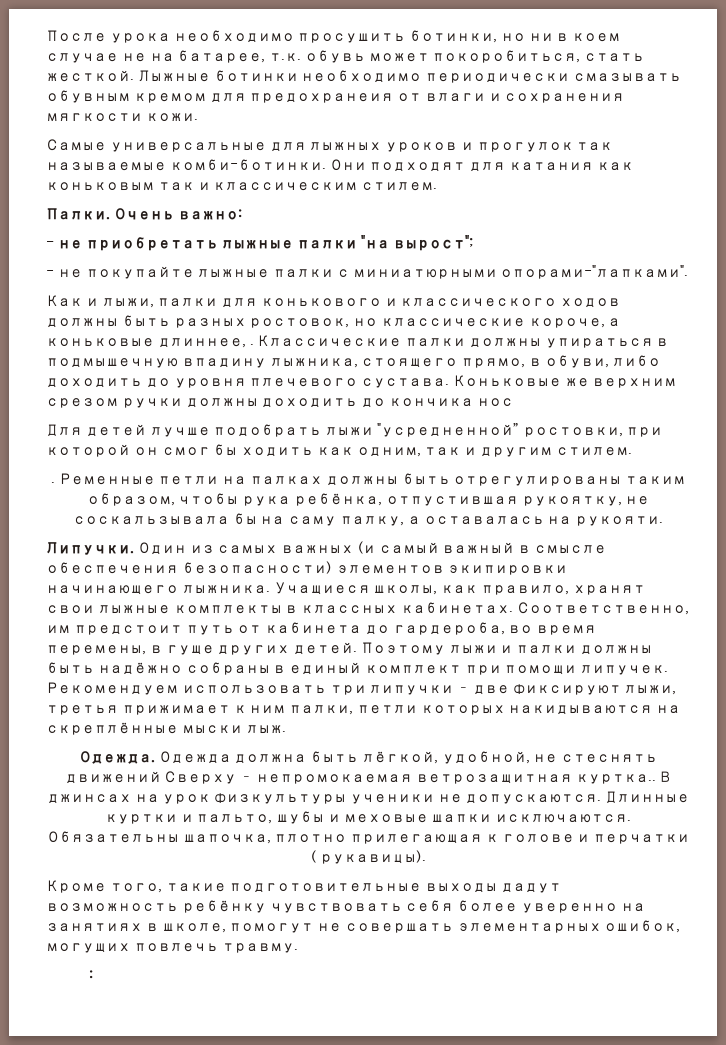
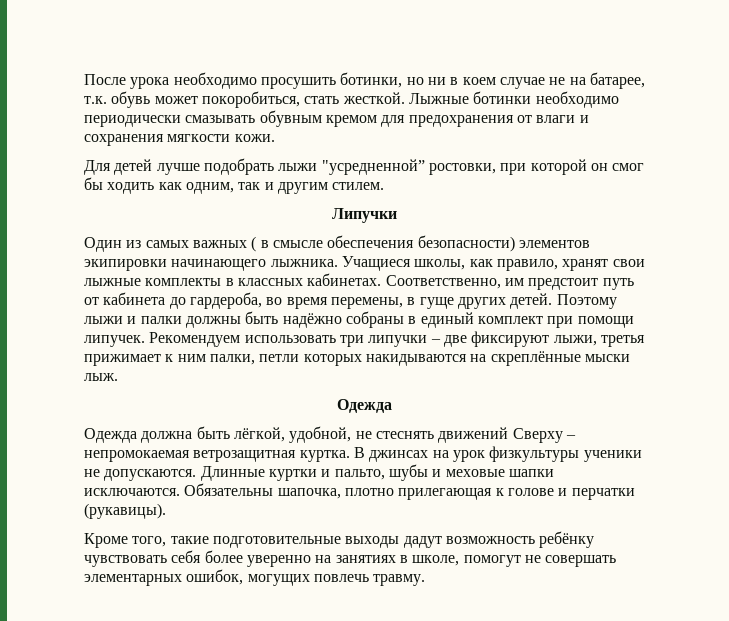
- Лыжные ботинки необходимо периодически смазывать обувным кремом для предохранеия от влаги и сохранения мягкости кожи.
+ Лыжные ботинки необходимо периодически смазывать обувным кремом для предохранения от влаги и сохранения мягкости кожи.
- Самые универсальные для лыжных уроков и прогулок так называемые комби-ботинки. Они подходят для катания как коньковым так и классическим стилем.
- Палки. Очень важно:
- - не приобретать лыжные палки "на вырост";
- - не покупайте лыжные палки с миниатюрными опорами-"лапками".
- Как и лыжи, палки для конькового и классического ходов должны быть разных ростовок, но классические короче, а коньковые длиннее, . Классические палки должны упираться в подмышечную впадину лыжника, стоящего прямо, в обуви, либо доходить до уровня плечевого сустава. Коньковые же верхним срезом ручки должны доходить до кончика нос
- . Ременные петли на палках должны быть отрегулированы таким образом, чтобы рука ребёнка, отпустившая рукоятку, не соскальзывала бы на саму палку, а оставалась на рукояти.
- Липучки. Один из самых важных (и самый важный в смысле обеспечения безопасности) элементов экипировки начинающего лыжника.
+ Липучки
+ Один из самых важных ( в смысле обеспечения безопасности) элементов экипировки начинающего лыжника.
  Рекомендуем использовать три липучки – две фиксируют лыжи, третья прижимает к ним палки, петли которых накидываются на скреплённые мыски лыж.
- Одежда. Одежда должна быть лёгкой, удобной, не стеснять движений Сверху – непромокаемая ветрозащитная куртка..
+ Одежда
+ Одежда должна быть лёгкой, удобной, не стеснять движений Сверху – непромокаемая ветрозащитная куртка.
- Обязательны шапочка, плотно прилегающая к голове и перчатки ( рукавицы).
+ Обязательны шапочка, плотно прилегающая к голове и перчатки (рукавицы).
- :

